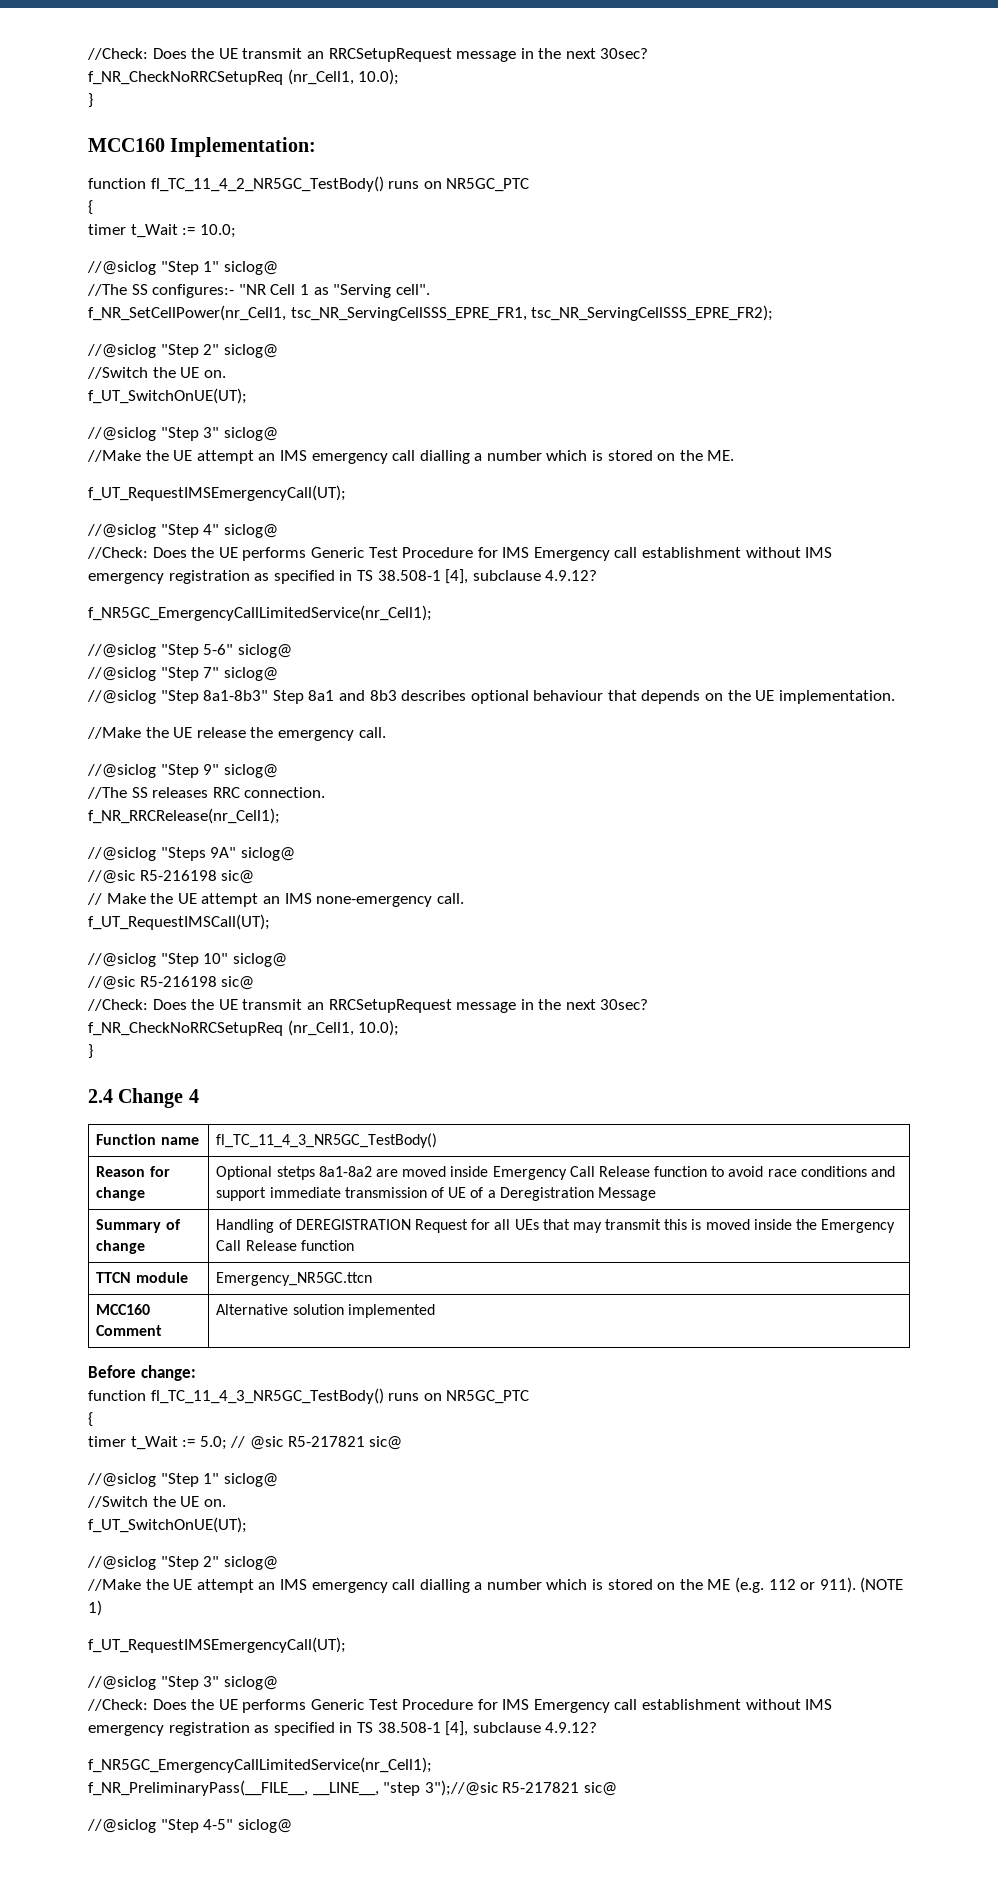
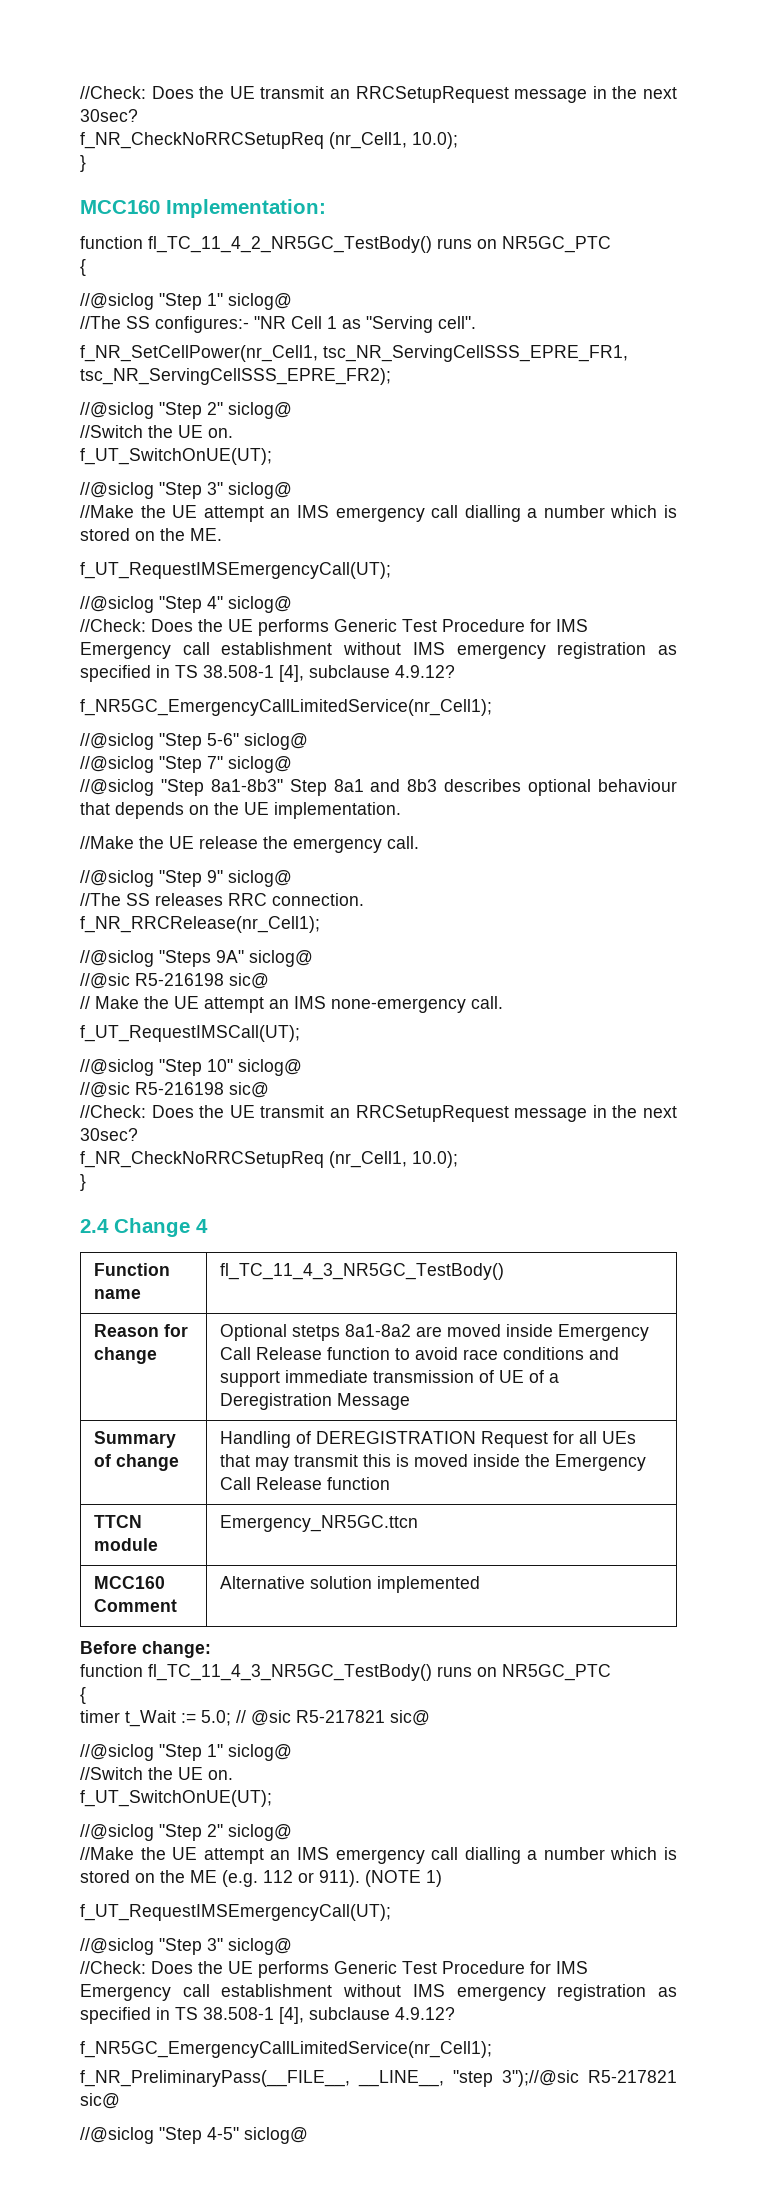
- timer t_Wait := 10.0;

